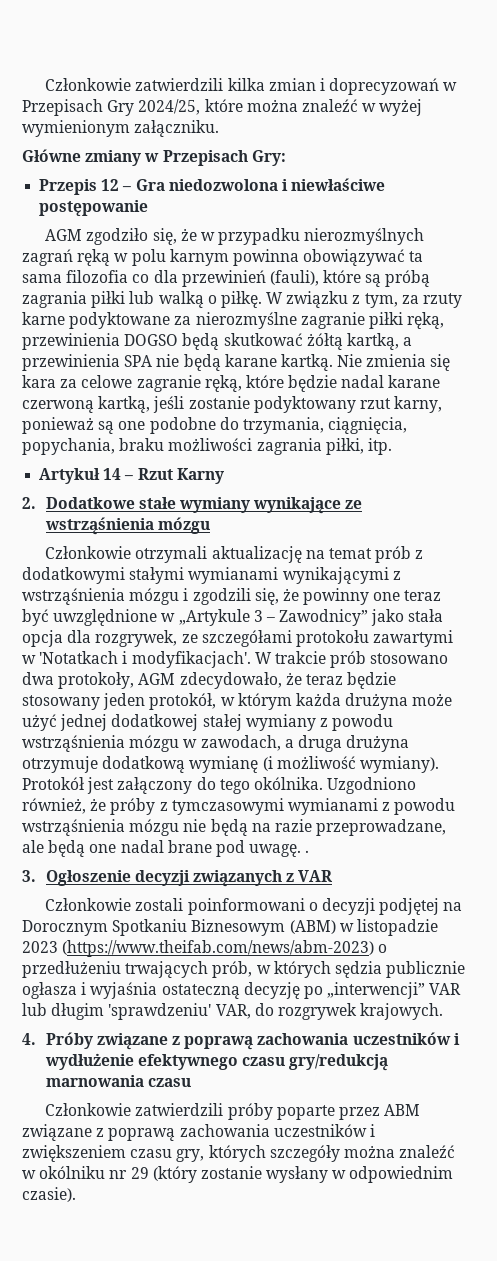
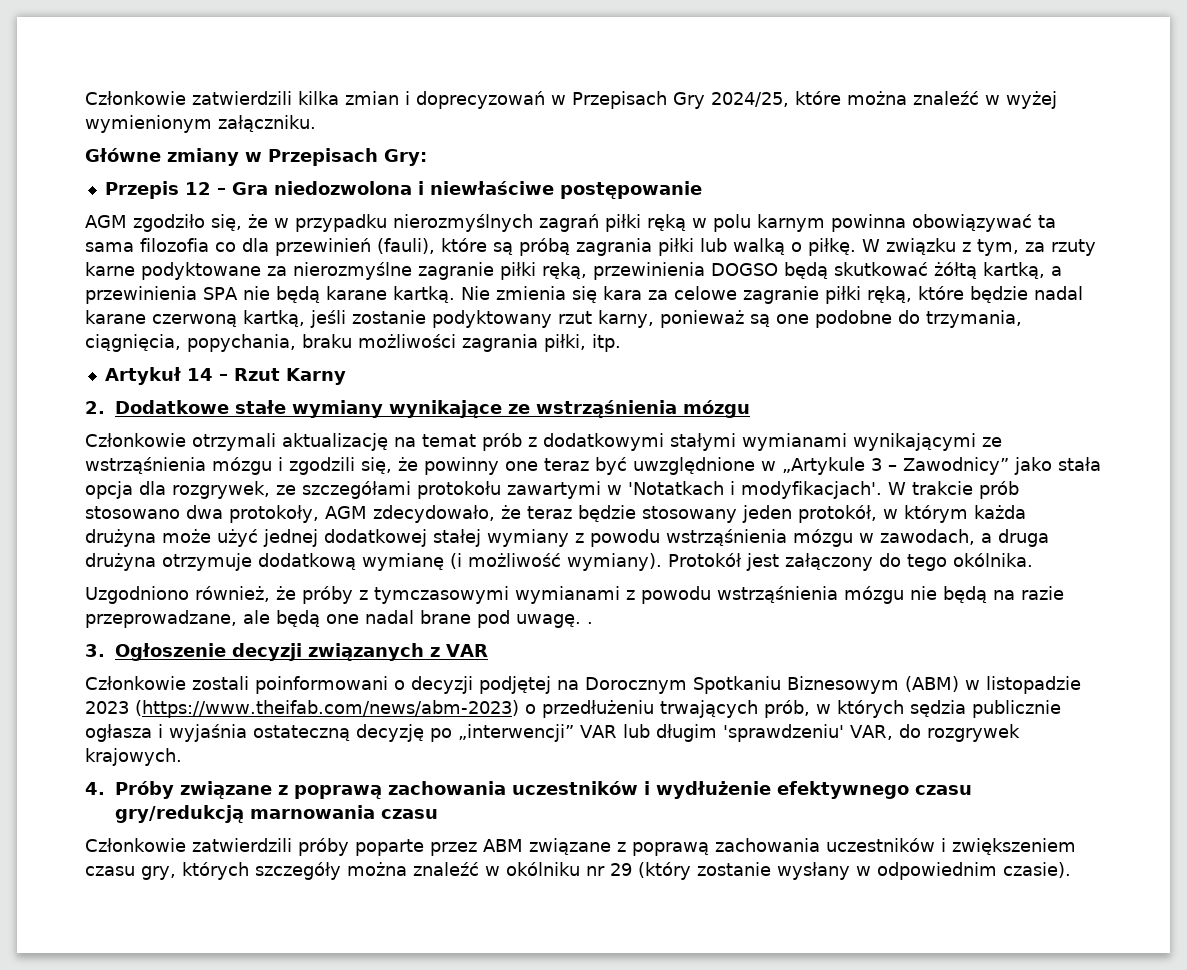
- AGM zgodziło się, że w przypadku nierozmyślnych zagrań ręką w polu karnym powinna obowiązywać ta sama filozofia co dla przewinień (fauli), które są próbą zagrania piłki lub walką o piłkę.
+ AGM zgodziło się, że w przypadku nierozmyślnych zagrań piłki ręką w polu karnym powinna obowiązywać ta sama filozofia co dla przewinień (fauli), które są próbą zagrania piłki lub walką o piłkę.
- Nie zmienia się kara za celowe zagranie ręką, które będzie nadal karane czerwoną kartką, jeśli zostanie podyktowany rzut karny, ponieważ są one podobne do trzymania, ciągnięcia, popychania, braku możliwości zagrania piłki, itp.
+ Nie zmienia się kara za celowe zagranie piłki ręką, które będzie nadal karane czerwoną kartką, jeśli zostanie podyktowany rzut karny, ponieważ są one podobne do trzymania, ciągnięcia, popychania, braku możliwości zagrania piłki, itp.
- Członkowie otrzymali aktualizację na temat prób z dodatkowymi stałymi wymianami wynikającymi z wstrząśnienia mózgu i zgodzili się, że powinny one teraz być uwzględnione w „Artykule 3 – Zawodnicy” jako stała opcja dla rozgrywek, ze szczegółami protokołu zawartymi w 'Notatkach i modyfikacjach'.
+ Członkowie otrzymali aktualizację na temat prób z dodatkowymi stałymi wymianami wynikającymi ze wstrząśnienia mózgu i zgodzili się, że powinny one teraz być uwzględnione w „Artykule 3 – Zawodnicy” jako stała opcja dla rozgrywek, ze szczegółami protokołu zawartymi w 'Notatkach i modyfikacjach'.
- Protokół jest załączony do tego okólnika. Uzgodniono również, że próby z tymczasowymi wymianami z powodu wstrząśnienia mózgu nie będą na razie przeprowadzane, ale będą one nadal brane pod uwagę. .
+ Protokół jest załączony do tego okólnika.
+ Uzgodniono również, że próby z tymczasowymi wymianami z powodu wstrząśnienia mózgu nie będą na razie przeprowadzane, ale będą one nadal brane pod uwagę. .

